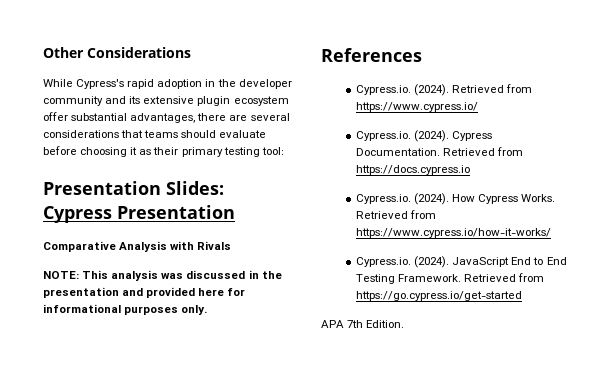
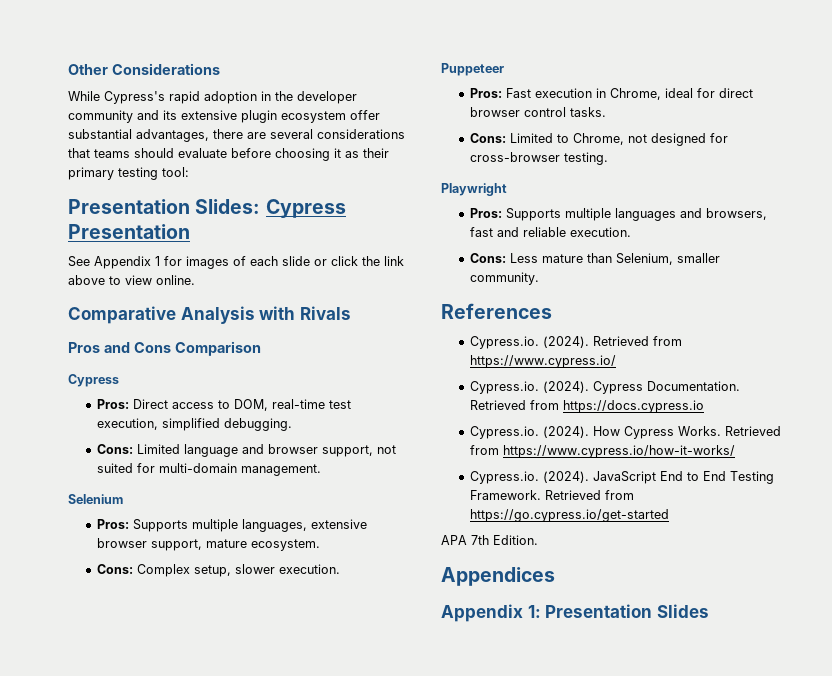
+ See Appendix 1 for images of each slide or click the link above to view online.
  Comparative Analysis with Rivals
- NOTE: This analysis was discussed in the presentation and provided here for informational purposes only.
+ Pros and Cons Comparison
+ Cypress
+ Pros: Direct access to DOM, real-time test execution, simplified debugging.
+ Cons: Limited language and browser support, not suited for multi-domain management.
+ Selenium
+ Pros: Supports multiple languages, extensive browser support, mature ecosystem.
+ Cons: Complex setup, slower execution.
+ Puppeteer
+ Pros: Fast execution in Chrome, ideal for direct browser control tasks.
+ Cons: Limited to Chrome, not designed for cross-browser testing.
+ Playwright
+ Pros: Supports multiple languages and browsers, fast and reliable execution.
+ Cons: Less mature than Selenium, smaller community.
+ Appendices
+ Appendix 1: Presentation Slides

